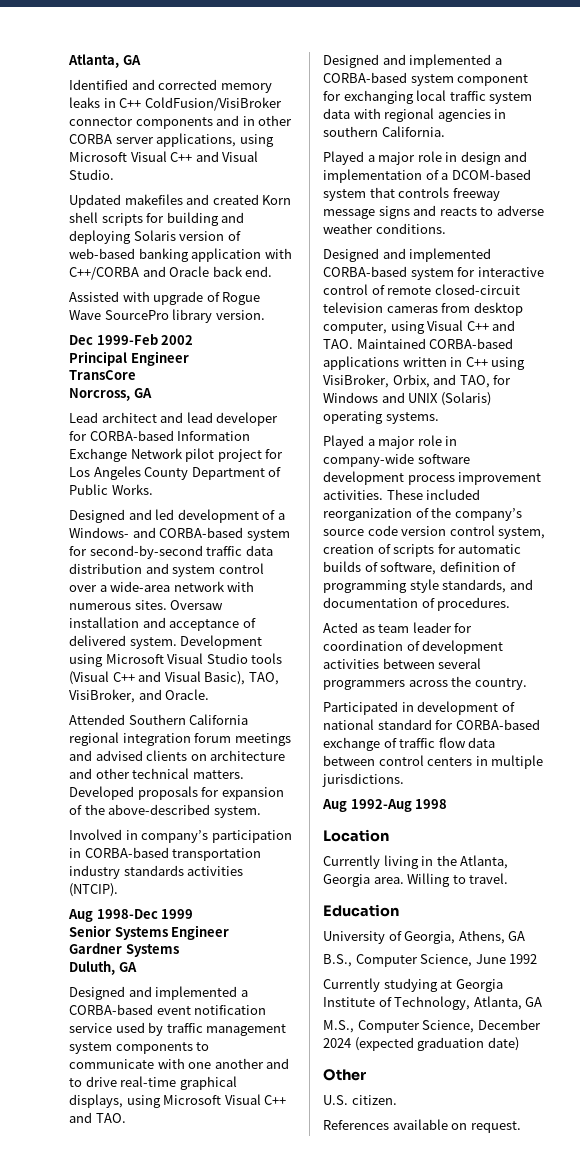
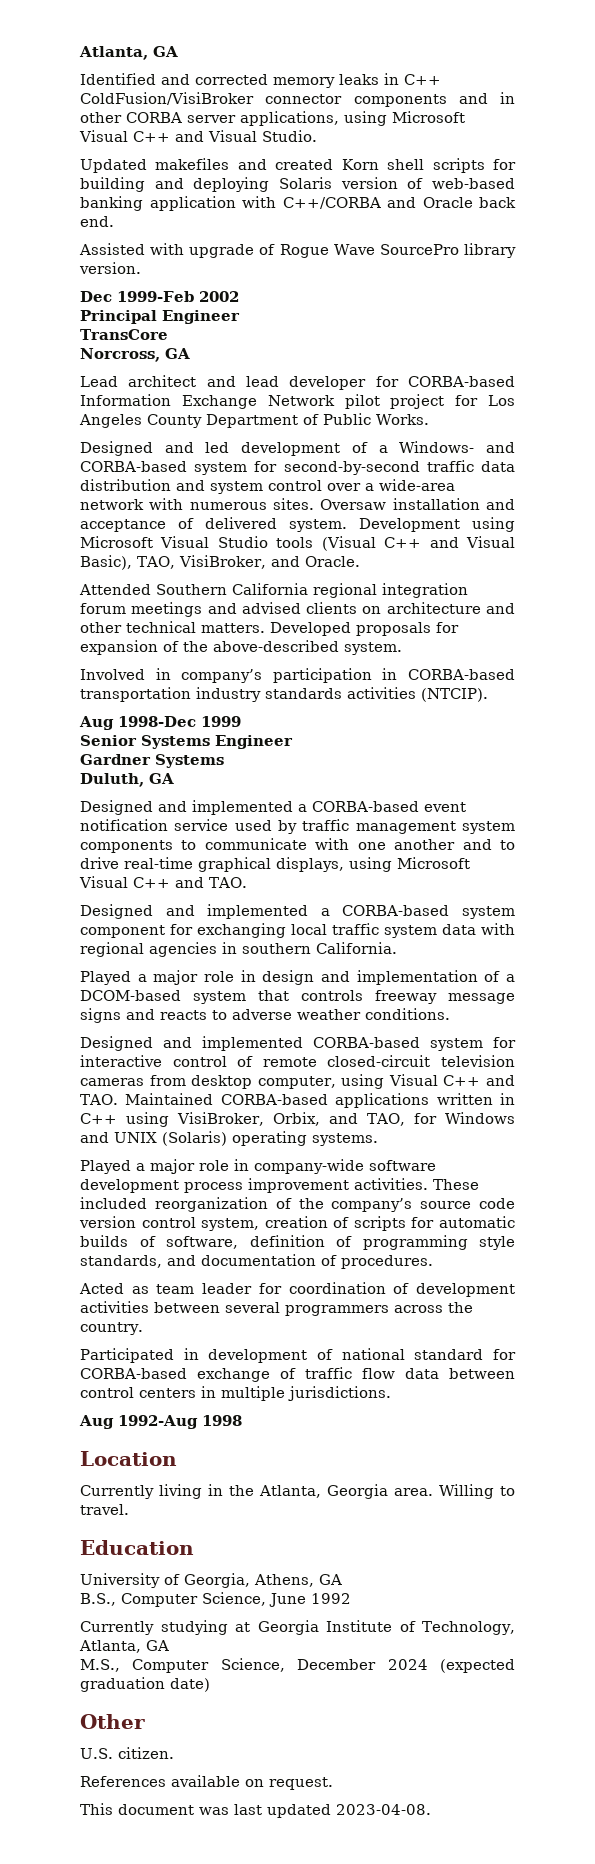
+ This document was last updated 2023-04-08.

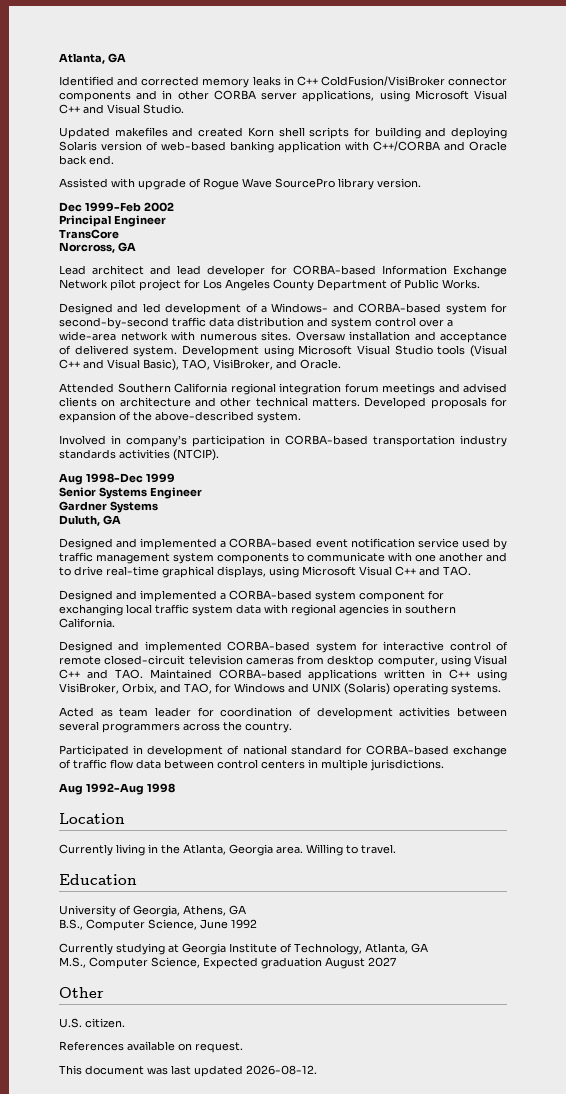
- Played a major role in design and implementation of a DCOM-based system that controls freeway message signs and reacts to adverse weather conditions.
- Played a major role in company-wide software development process improvement activities. These included reorganization of the company’s source code version control system, creation of scripts for automatic builds of software, definition of programming style standards, and documentation of procedures.
- M.S., Computer Science, December 2024 (expected graduation date)
+ M.S., Computer Science, Expected graduation August 2027
- This document was last updated 2023-04-08.
+ This document was last updated 2026-08-12.

